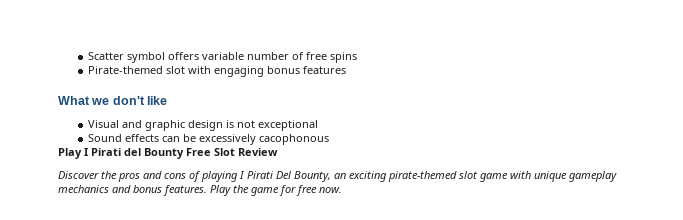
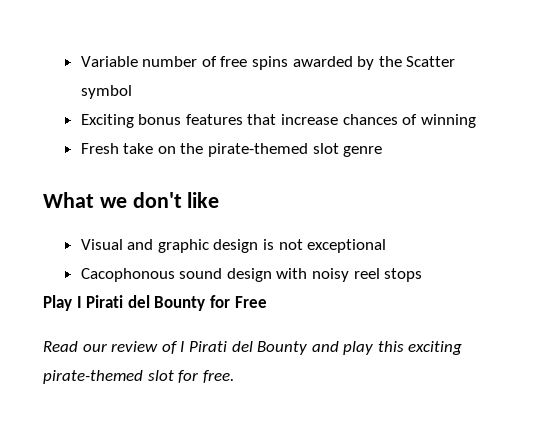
- Scatter symbol offers variable number of free spins
- Pirate-themed slot with engaging bonus features
+ Variable number of free spins awarded by the Scatter symbol
+ Exciting bonus features that increase chances of winning
+ Fresh take on the pirate-themed slot genre
- Sound effects can be excessively cacophonous
+ Cacophonous sound design with noisy reel stops
- Play I Pirati del Bounty Free Slot Review
- Discover the pros and cons of playing I Pirati Del Bounty, an exciting pirate-themed slot game with unique gameplay mechanics and bonus features. Play the game for free now.
+ Play I Pirati del Bounty for Free
+ Read our review of I Pirati del Bounty and play this exciting pirate-themed slot for free.

